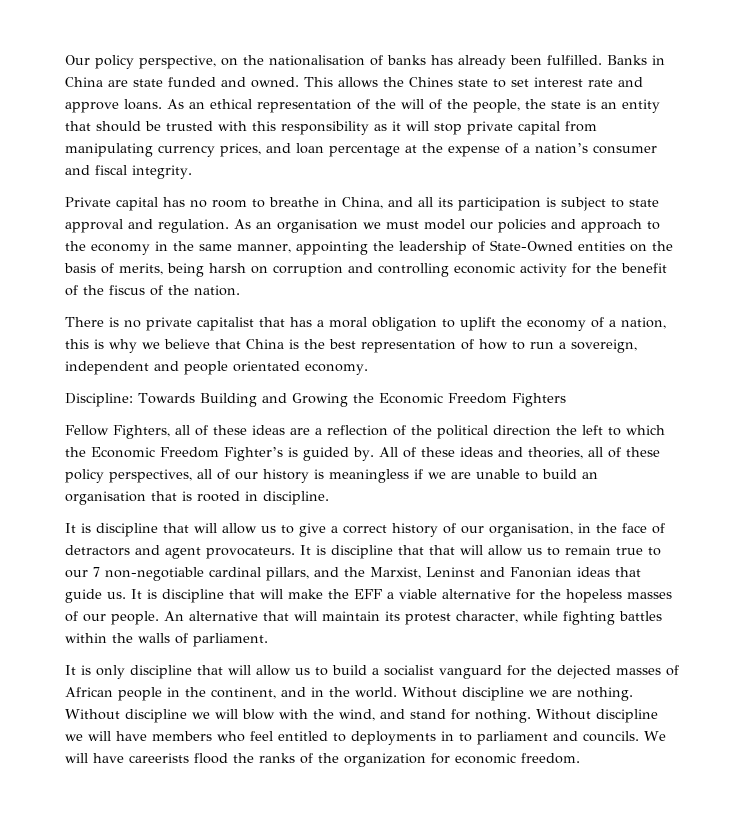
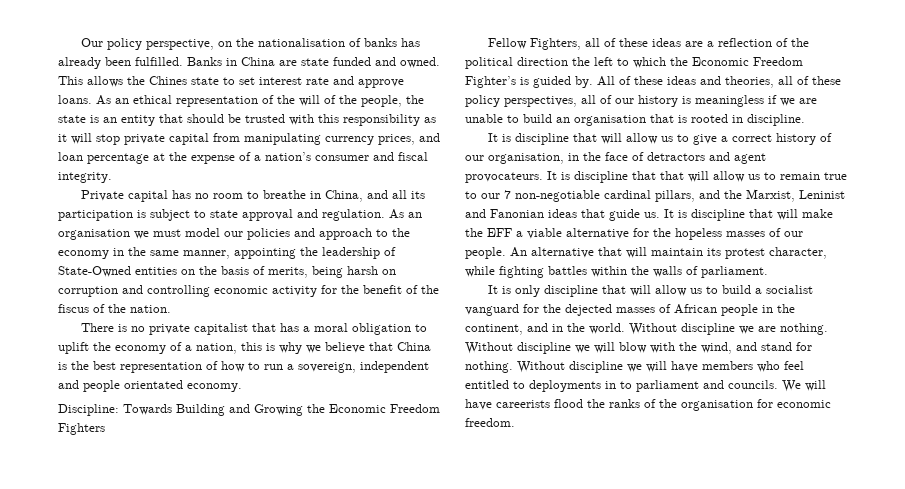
- It is discipline that that will allow us to remain true to our 7 non-negotiable cardinal pillars, and the Marxist, Leninst and Fanonian ideas that guide us.
+ It is discipline that that will allow us to remain true to our 7 non-negotiable cardinal pillars, and the Marxist, Leninist and Fanonian ideas that guide us.
- We will have careerists flood the ranks of the organization for economic freedom.
+ We will have careerists flood the ranks of the organisation for economic freedom.

